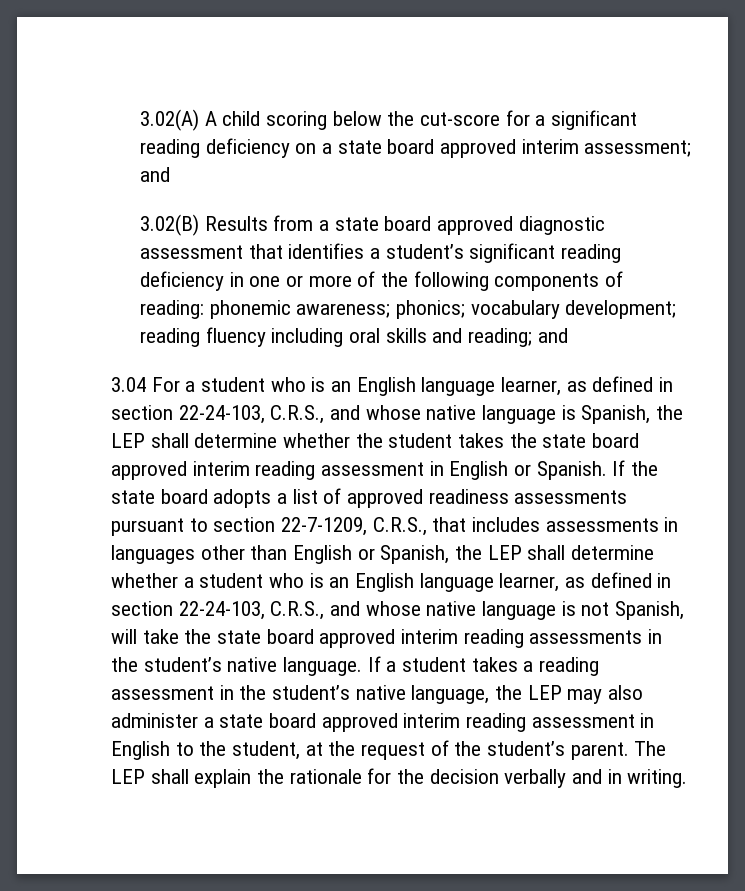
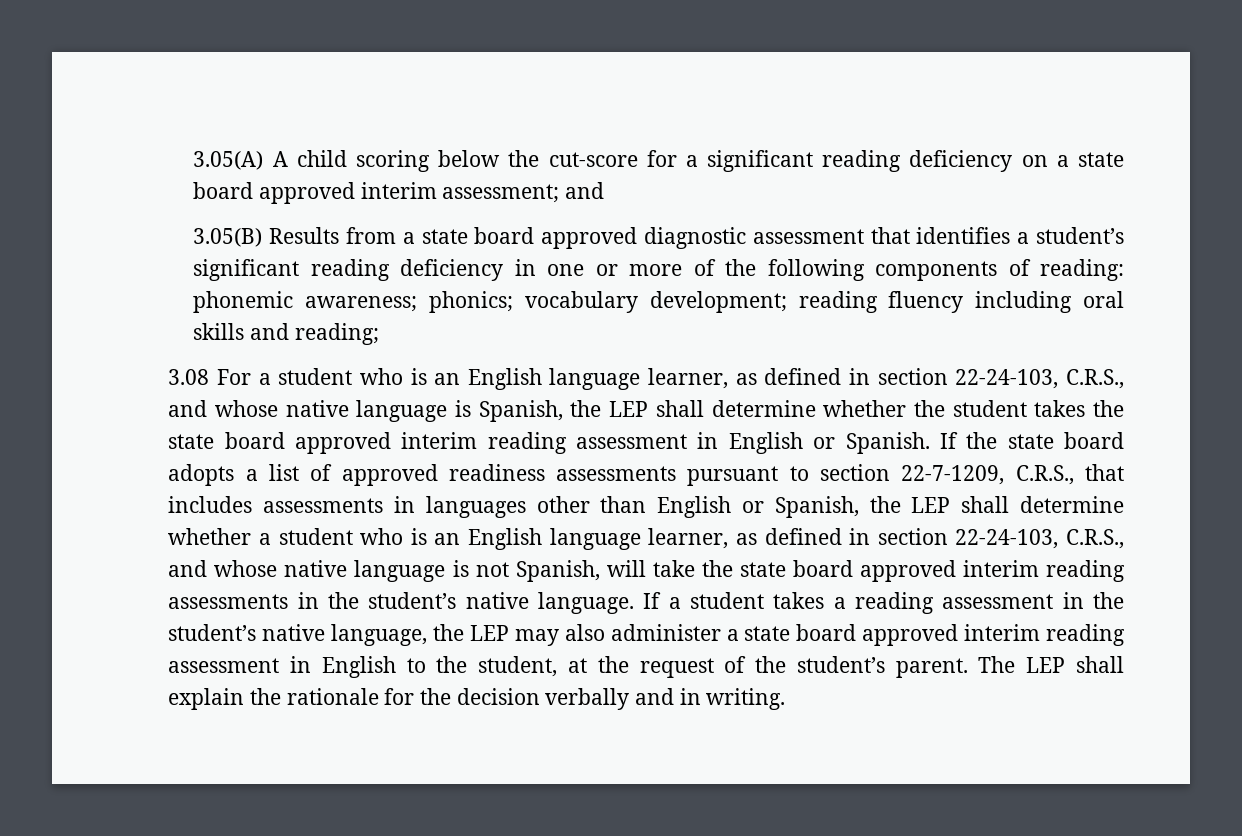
- 3.02(A) A child scoring below the cut-score for a significant reading deficiency on a state board approved interim assessment; and
+ 3.05(A) A child scoring below the cut-score for a significant reading deficiency on a state board approved interim assessment; and
- 3.02(B) Results from a state board approved diagnostic assessment that identifies a student’s significant reading deficiency in one or more of the following components of reading:
+ 3.05(B) Results from a state board approved diagnostic assessment that identifies a student’s significant reading deficiency in one or more of the following components of reading:
- reading fluency including oral skills and reading; and
- 3.04 For a student who is an English language learner, as defined in section 22-24-103, C.R.S., and whose native language is Spanish, the LEP shall determine whether the student takes the state board approved interim reading assessment in English or Spanish.
+ reading fluency including oral skills and reading;
+ 3.08 For a student who is an English language learner, as defined in section 22-24-103, C.R.S., and whose native language is Spanish, the LEP shall determine whether the student takes the state board approved interim reading assessment in English or Spanish.

